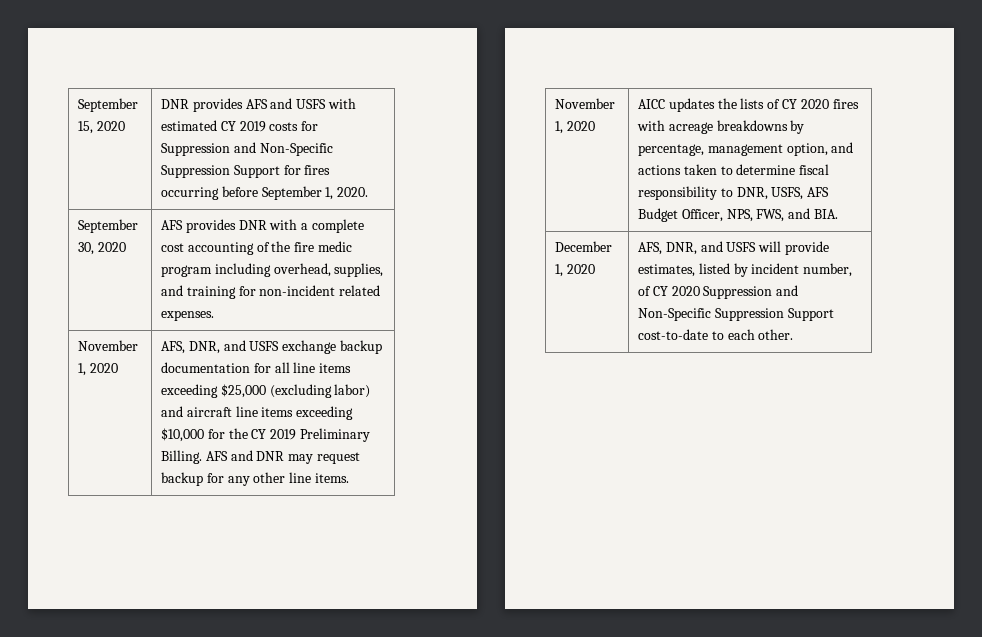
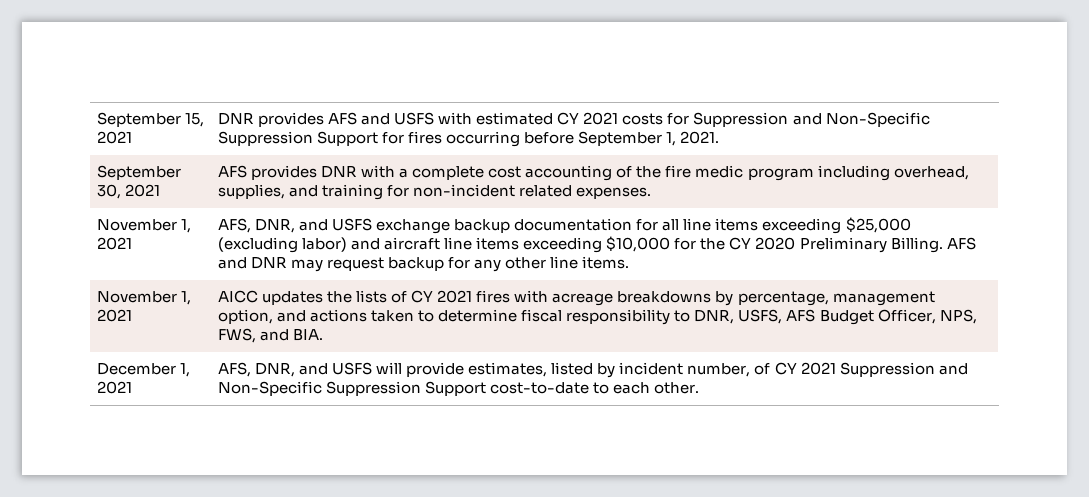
- September 15, 2020 | DNR provides AFS and USFS with estimated CY 2019 costs for Suppression and Non-Specific Suppression Support for fires occurring before September 1, 2020.
+ September 15, 2021 | DNR provides AFS and USFS with estimated CY 2021 costs for Suppression and Non-Specific Suppression Support for fires occurring before September 1, 2021.
- September 30, 2020 | AFS provides DNR with a complete cost accounting of the fire medic program including overhead, supplies, and training for non-incident related expenses.
- November 1, 2020
+ September 30, 2021 | AFS provides DNR with a complete cost accounting of the fire medic program including overhead, supplies, and training for non-incident related expenses.
+ November 1, 2021
- AFS, DNR, and USFS exchange backup documentation for all line items exceeding $25,000 (excluding labor) and aircraft line items exceeding $10,000 for the CY 2019 Preliminary Billing.
+ AFS, DNR, and USFS exchange backup documentation for all line items exceeding $25,000 (excluding labor) and aircraft line items exceeding $10,000 for the CY 2020 Preliminary Billing.
- November 1, 2020 | AICC updates the lists of CY 2020 fires with acreage breakdowns by percentage, management option, and actions taken to determine fiscal responsibility to DNR, USFS, AFS Budget Officer, NPS, FWS, and BIA.
+ November 1, 2021 | AICC updates the lists of CY 2021 fires with acreage breakdowns by percentage, management option, and actions taken to determine fiscal responsibility to DNR, USFS, AFS Budget Officer, NPS, FWS, and BIA.
- December 1, 2020 | AFS, DNR, and USFS will provide estimates, listed by incident number, of CY 2020 Suppression and Non-Specific Suppression Support cost-to-date to each other.
+ December 1, 2021 | AFS, DNR, and USFS will provide estimates, listed by incident number, of CY 2021 Suppression and Non-Specific Suppression Support cost-to-date to each other.

